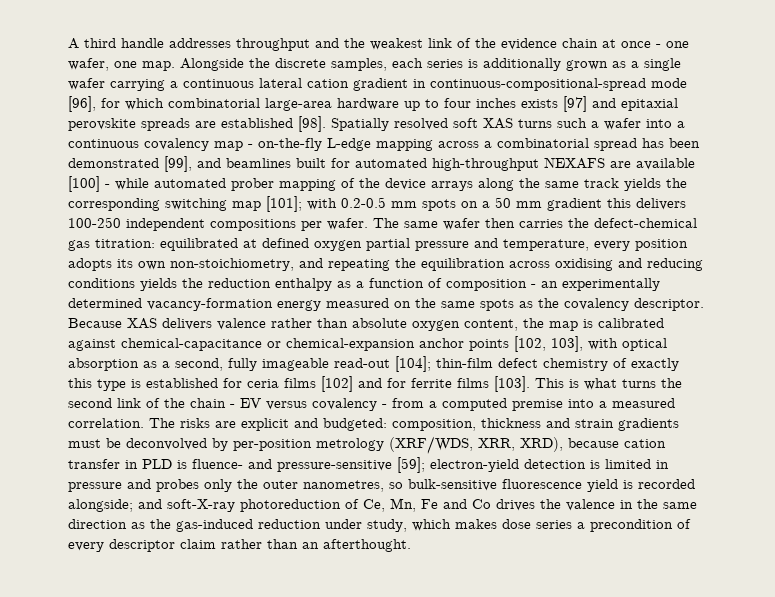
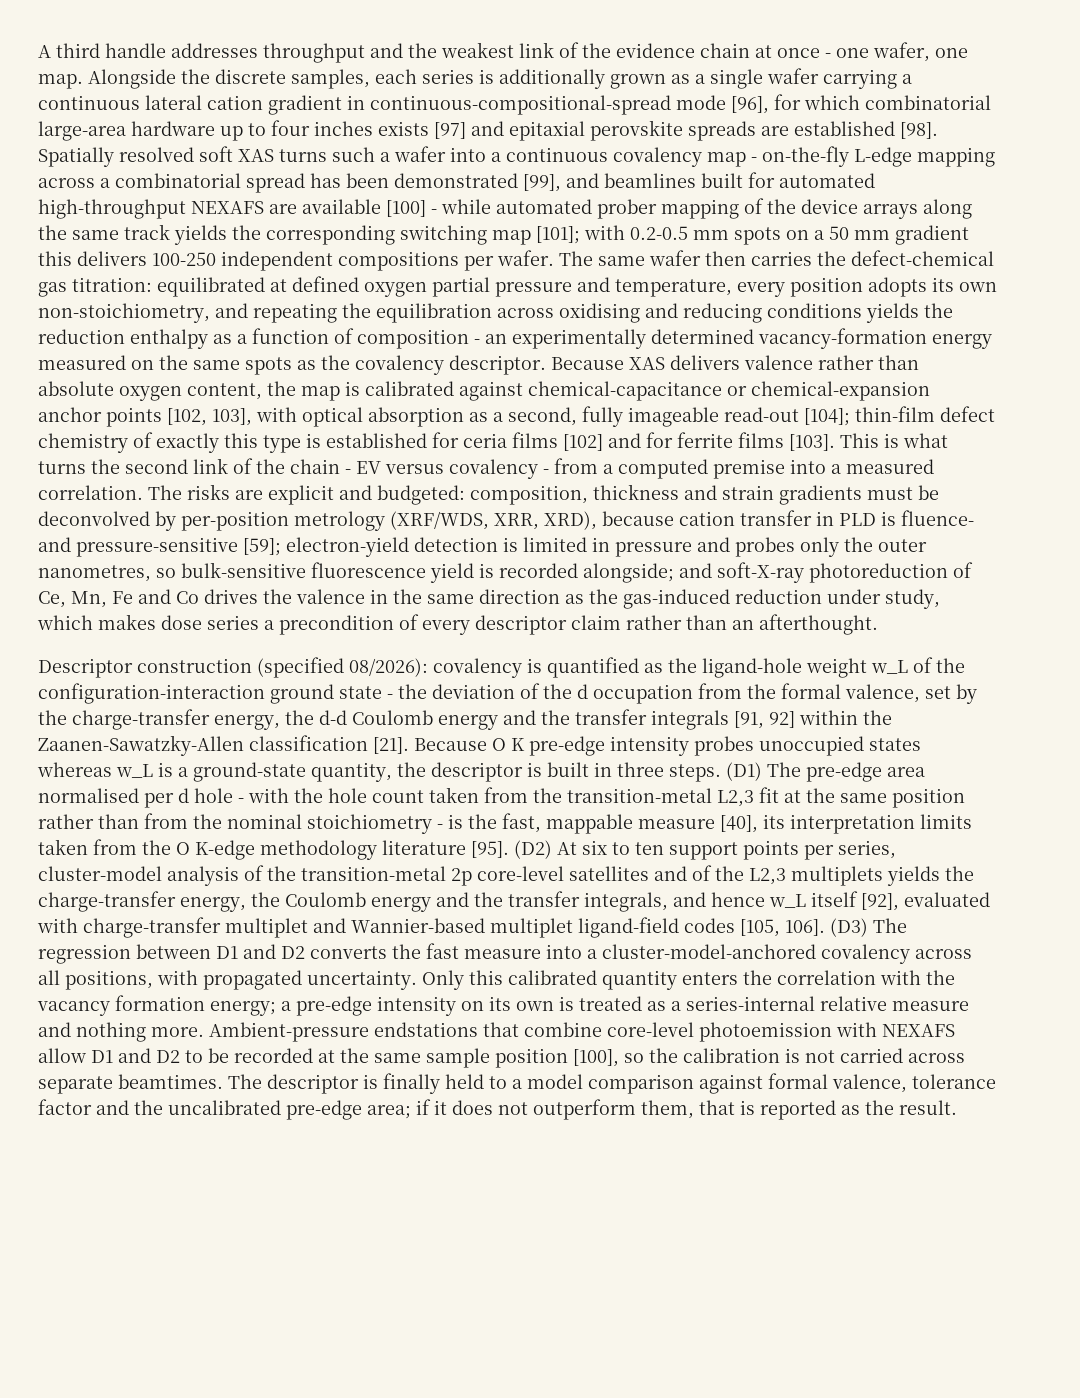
+ Descriptor construction (specified 08/2026): covalency is quantified as the ligand-hole weight w_L of the configuration-interaction ground state - the deviation of the d occupation from the formal valence, set by the charge-transfer energy, the d-d Coulomb energy and the transfer integrals [91, 92] within the Zaanen-Sawatzky-Allen classification [21]. Because O K pre-edge intensity probes unoccupied states whereas w_L is a ground-state quantity, the descriptor is built in three steps. (D1) The pre-edge area normalised per d hole - with the hole count taken from the transition-metal L2,3 fit at the same position rather than from the nominal stoichiometry - is the fast, mappable measure [40], its interpretation limits taken from the O K-edge methodology literature [95]. (D2) At six to ten support points per series, cluster-model analysis of the transition-metal 2p core-level satellites and of the L2,3 multiplets yields the charge-transfer energy, the Coulomb energy and the transfer integrals, and hence w_L itself [92], evaluated with charge-transfer multiplet and Wannier-based multiplet ligand-field codes [105, 106]. (D3) The regression between D1 and D2 converts the fast measure into a cluster-model-anchored covalency across all positions, with propagated uncertainty. Only this calibrated quantity enters the correlation with the vacancy formation energy; a pre-edge intensity on its own is treated as a series-internal relative measure and nothing more. Ambient-pressure endstations that combine core-level photoemission with NEXAFS allow D1 and D2 to be recorded at the same sample position [100], so the calibration is not carried across separate beamtimes. The descriptor is finally held to a model comparison against formal valence, tolerance factor and the uncalibrated pre-edge area; if it does not outperform them, that is reported as the result.

